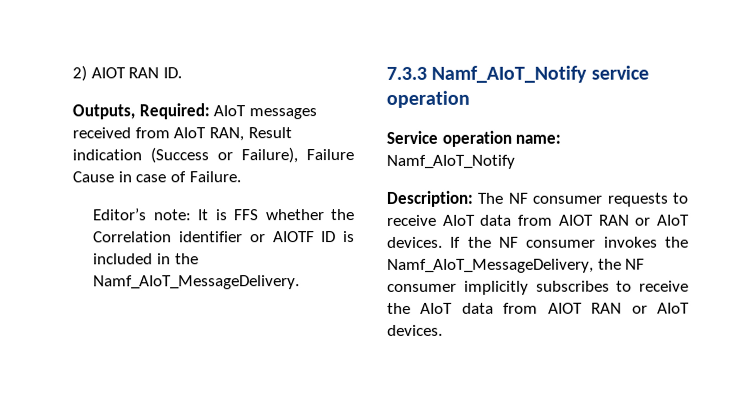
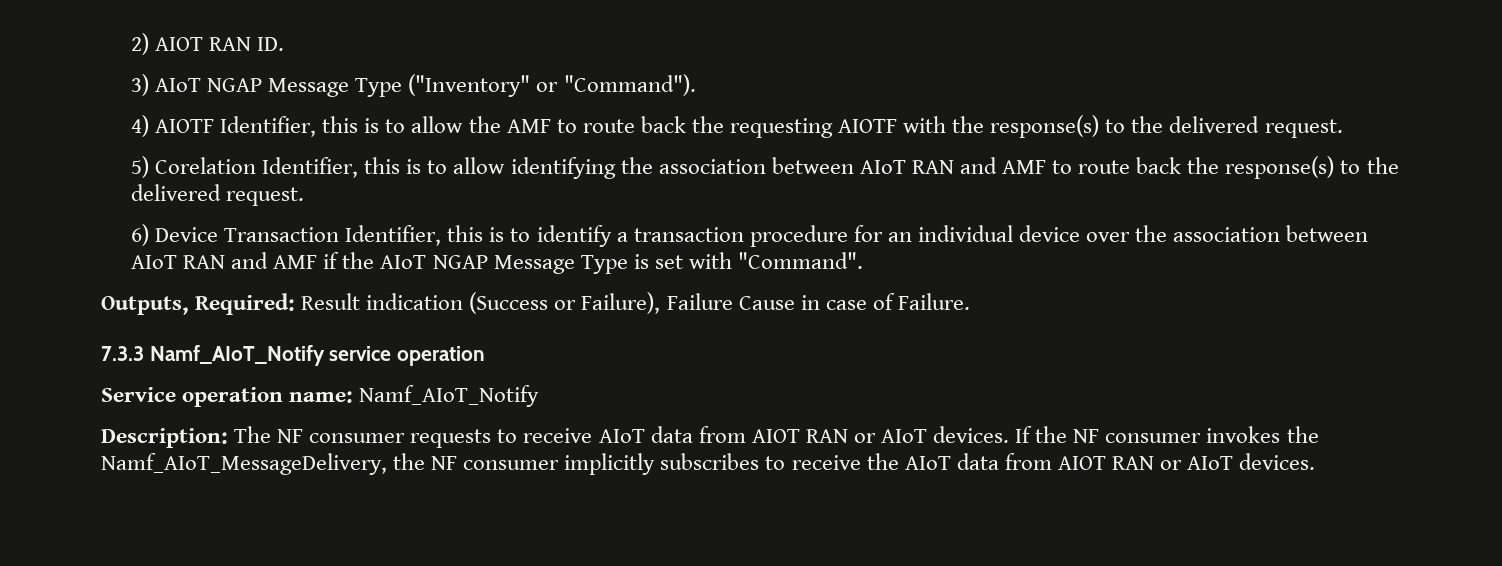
- Outputs, Required: AIoT messages received from AIoT RAN, Result indication (Success or Failure), Failure Cause in case of Failure.
+ 3) AIoT NGAP Message Type ("Inventory" or "Command").
+ 4) AIOTF Identifier, this is to allow the AMF to route back the requesting AIOTF with the response(s) to the delivered request.
+ 5) Corelation Identifier, this is to allow identifying the association between AIoT RAN and AMF to route back the response(s) to the delivered request.
+ 6) Device Transaction Identifier, this is to identify a transaction procedure for an individual device over the association between AIoT RAN and AMF if the AIoT NGAP Message Type is set with "Command".
+ Outputs, Required: Result indication (Success or Failure), Failure Cause in case of Failure.
- Editor’s note: It is FFS whether the Correlation identifier or AIOTF ID is included in the Namf_AIoT_MessageDelivery.

